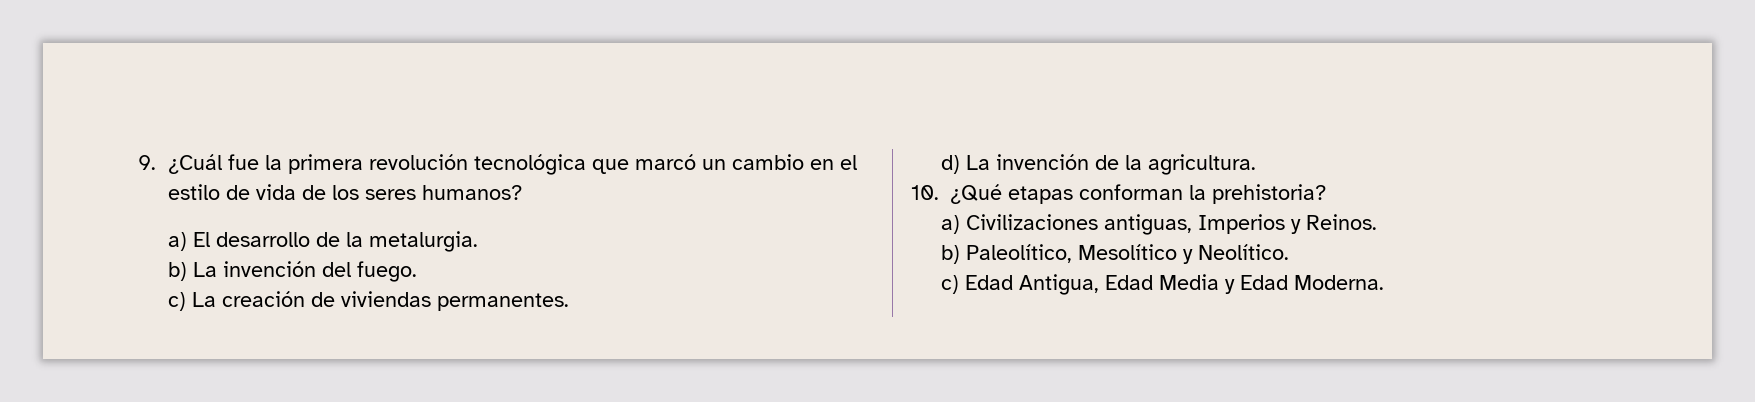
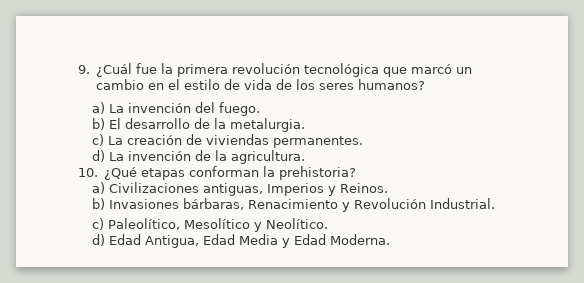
- a) El desarrollo de la metalurgia.
+ a) La invención del fuego.
+ b) El desarrollo de la metalurgia.
- b) La invención del fuego.
- b) Paleolítico, Mesolítico y Neolítico.
+ b) Invasiones bárbaras, Renacimiento y Revolución Industrial.
+ c) Paleolítico, Mesolítico y Neolítico.
- c) Edad Antigua, Edad Media y Edad Moderna.
+ d) Edad Antigua, Edad Media y Edad Moderna.

